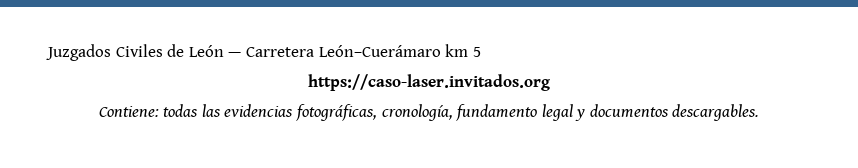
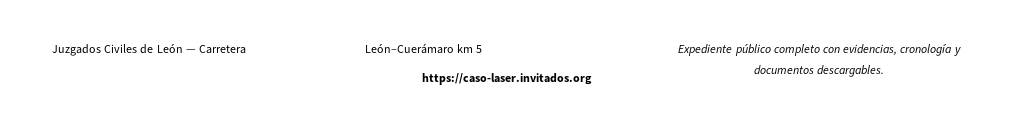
- Contiene: todas las evidencias fotográficas, cronología, fundamento legal y documentos descargables.
+ Expediente público completo con evidencias, cronología y documentos descargables.

